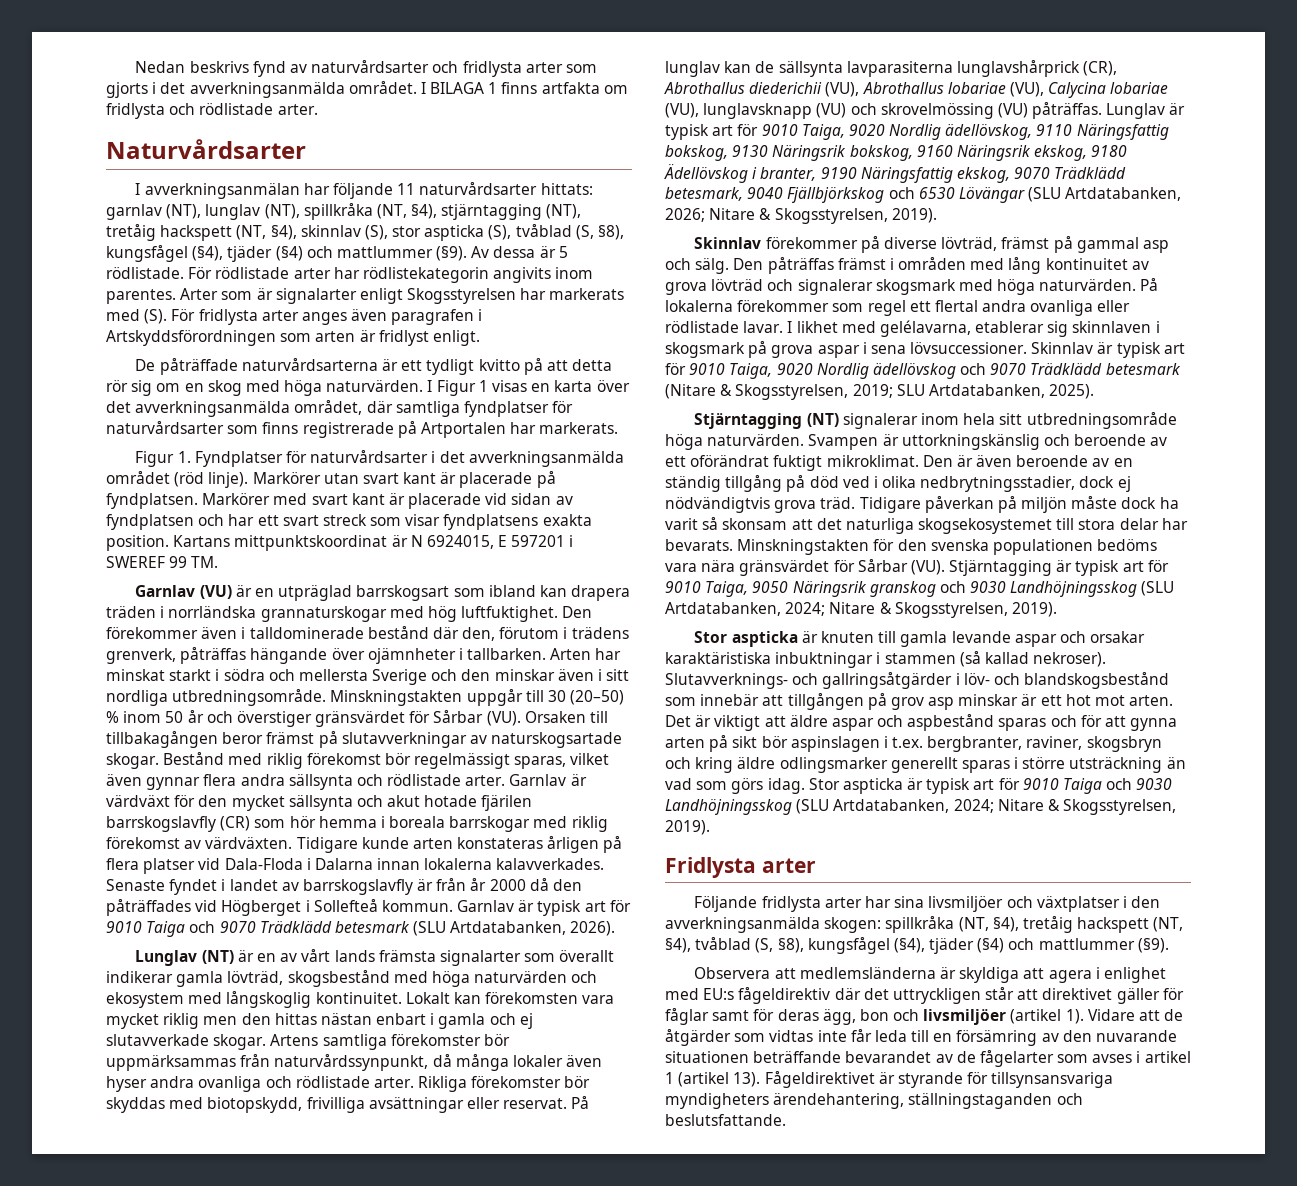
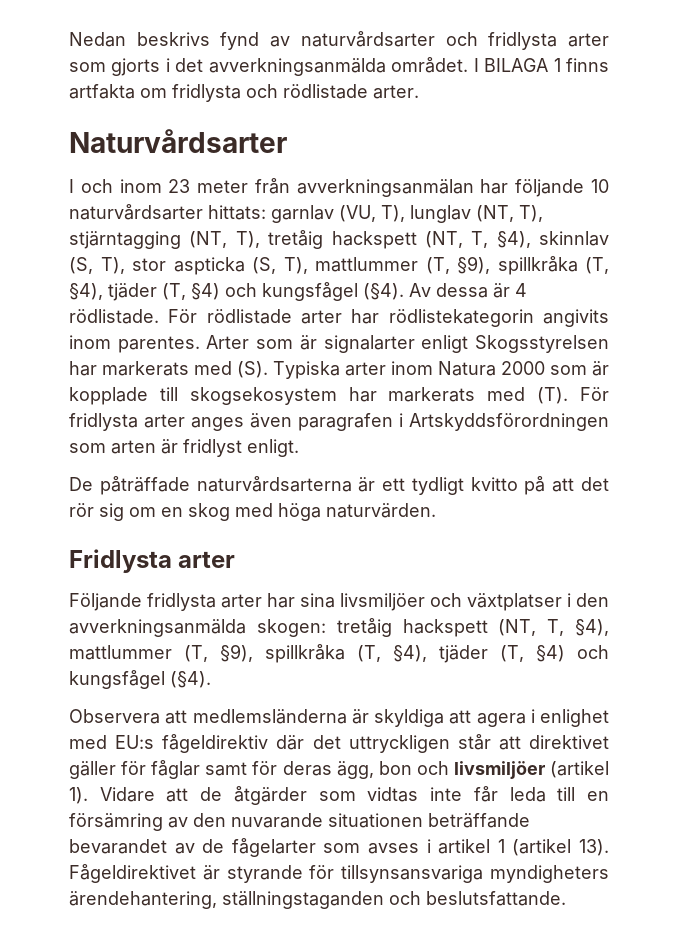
- I avverkningsanmälan har följande 11 naturvårdsarter hittats: garnlav (NT), lunglav (NT), spillkråka (NT, §4), stjärntagging (NT), tretåig hackspett (NT, §4), skinnlav (S), stor aspticka (S), tvåblad (S, §8), kungsfågel (§4), tjäder (§4) och mattlummer (§9).
+ I och inom 23 meter från avverkningsanmälan har följande 10 naturvårdsarter hittats: garnlav (VU, T), lunglav (NT, T), stjärntagging (NT, T), tretåig hackspett (NT, T, §4), skinnlav (S, T), stor aspticka (S, T), mattlummer (T, §9), spillkråka (T, §4), tjäder (T, §4) och kungsfågel (§4).
- Av dessa är 5 rödlistade.
+ Av dessa är 4 rödlistade.
- Arter som är signalarter enligt Skogsstyrelsen har markerats med (S). För fridlysta arter anges även paragrafen i Artskyddsförordningen som arten är fridlyst enligt.
+ Arter som är signalarter enligt Skogsstyrelsen har markerats med (S). Typiska arter inom Natura 2000 som är kopplade till skogsekosystem har markerats med (T). För fridlysta arter anges även paragrafen i Artskyddsförordningen som arten är fridlyst enligt.
- De påträffade naturvårdsarterna är ett tydligt kvitto på att detta rör sig om en skog med höga naturvärden. I Figur 1 visas en karta över det avverkningsanmälda området, där samtliga fyndplatser för naturvårdsarter som finns registrerade på Artportalen har markerats.
- Figur 1. Fyndplatser för naturvårdsarter i det avverkningsanmälda området (röd linje). Markörer utan svart kant är placerade på fyndplatsen. Markörer med svart kant är placerade vid sidan av fyndplatsen och har ett svart streck som visar fyndplatsens exakta position. Kartans mittpunktskoordinat är N 6924015, E 597201 i SWEREF 99 TM.
- Garnlav (VU) är en utpräglad barrskogsart som ibland kan drapera träden i norrländska grannaturskogar med hög luftfuktighet. Den förekommer även i talldominerade bestånd där den, förutom i trädens grenverk, påträffas hängande över ojämnheter i tallbarken. Arten har minskat starkt i södra och mellersta Sverige och den minskar även i sitt nordliga utbredningsområde. Minskningstakten uppgår till 30 (20–50) % inom 50 år och överstiger gränsvärdet för Sårbar (VU). Orsaken till tillbakagången beror främst på slutavverkningar av naturskogsartade skogar. Bestånd med riklig förekomst bör regelmässigt sparas, vilket även gynnar flera andra sällsynta och rödlistade arter. Garnlav är värdväxt för den mycket sällsynta och akut hotade fjärilen barrskogslavfly (CR) som hör hemma i boreala barrskogar med riklig förekomst av värdväxten. Tidigare kunde arten konstateras årligen på flera platser vid Dala-Floda i Dalarna innan lokalerna kalavverkades. Senaste fyndet i landet av barrskogslavfly är från år 2000 då den påträffades vid Högberget i Sollefteå kommun. Garnlav är typisk art för 9010 Taiga och 9070 Trädklädd betesmark (SLU Artdatabanken, 2026).
- Lunglav (NT) är en av vårt lands främsta signalarter som överallt indikerar gamla lövträd, skogsbestånd med höga naturvärden och ekosystem med långskoglig kontinuitet. Lokalt kan förekomsten vara mycket riklig men den hittas nästan enbart i gamla och ej slutavverkade skogar. Artens samtliga förekomster bör uppmärksammas från naturvårdssynpunkt, då många lokaler även hyser andra ovanliga och rödlistade arter. Rikliga förekomster bör skyddas med biotopskydd, frivilliga avsättningar eller reservat. På lunglav kan de sällsynta lavparasiterna lunglavshårprick (CR), Abrothallus diederichii (VU), Abrothallus lobariae (VU), Calycina lobariae (VU), lunglavsknapp (VU) och skrovelmössing (VU) påträffas. Lunglav är typisk art för 9010 Taiga, 9020 Nordlig ädellövskog, 9110 Näringsfattig bokskog, 9130 Näringsrik bokskog, 9160 Näringsrik ekskog, 9180 Ädellövskog i branter, 9190 Näringsfattig ekskog, 9070 Trädklädd betesmark, 9040 Fjällbjörkskog och 6530 Lövängar (SLU Artdatabanken, 2026; Nitare & Skogsstyrelsen, 2019).
- Skinnlav förekommer på diverse lövträd, främst på gammal asp och sälg. Den påträffas främst i områden med lång kontinuitet av grova lövträd och signalerar skogsmark med höga naturvärden. På lokalerna förekommer som regel ett flertal andra ovanliga eller rödlistade lavar. I likhet med gelélavarna, etablerar sig skinnlaven i skogsmark på grova aspar i sena lövsuccessioner. Skinnlav är typisk art för 9010 Taiga, 9020 Nordlig ädellövskog och 9070 Trädklädd betesmark (Nitare & Skogsstyrelsen, 2019; SLU Artdatabanken, 2025).
- Stjärntagging (NT) signalerar inom hela sitt utbredningsområde höga naturvärden. Svampen är uttorkningskänslig och beroende av ett oförändrat fuktigt mikroklimat. Den är även beroende av en ständig tillgång på död ved i olika nedbrytningsstadier, dock ej nödvändigtvis grova träd. Tidigare påverkan på miljön måste dock ha varit så skonsam att det naturliga skogsekosystemet till stora delar har bevarats. Minskningstakten för den svenska populationen bedöms vara nära gränsvärdet för Sårbar (VU). Stjärntagging är typisk art för 9010 Taiga, 9050 Näringsrik granskog och 9030 Landhöjningsskog (SLU Artdatabanken, 2024; Nitare & Skogsstyrelsen, 2019).
- Stor aspticka är knuten till gamla levande aspar och orsakar karaktäristiska inbuktningar i stammen (så kallad nekroser). Slutavverknings- och gallringsåtgärder i löv- och blandskogsbestånd som innebär att tillgången på grov asp minskar är ett hot mot arten. Det är viktigt att äldre aspar och aspbestånd sparas och för att gynna arten på sikt bör aspinslagen i t.ex. bergbranter, raviner, skogsbryn och kring äldre odlingsmarker generellt sparas i större utsträckning än vad som görs idag. Stor aspticka är typisk art för 9010 Taiga och 9030 Landhöjningsskog (SLU Artdatabanken, 2024; Nitare & Skogsstyrelsen, 2019).
+ De påträffade naturvårdsarterna är ett tydligt kvitto på att det rör sig om en skog med höga naturvärden.
- Följande fridlysta arter har sina livsmiljöer och växtplatser i den avverkningsanmälda skogen: spillkråka (NT, §4), tretåig hackspett (NT, §4), tvåblad (S, §8), kungsfågel (§4), tjäder (§4) och mattlummer (§9).
+ Följande fridlysta arter har sina livsmiljöer och växtplatser i den avverkningsanmälda skogen: tretåig hackspett (NT, T, §4), mattlummer (T, §9), spillkråka (T, §4), tjäder (T, §4) och kungsfågel (§4).

